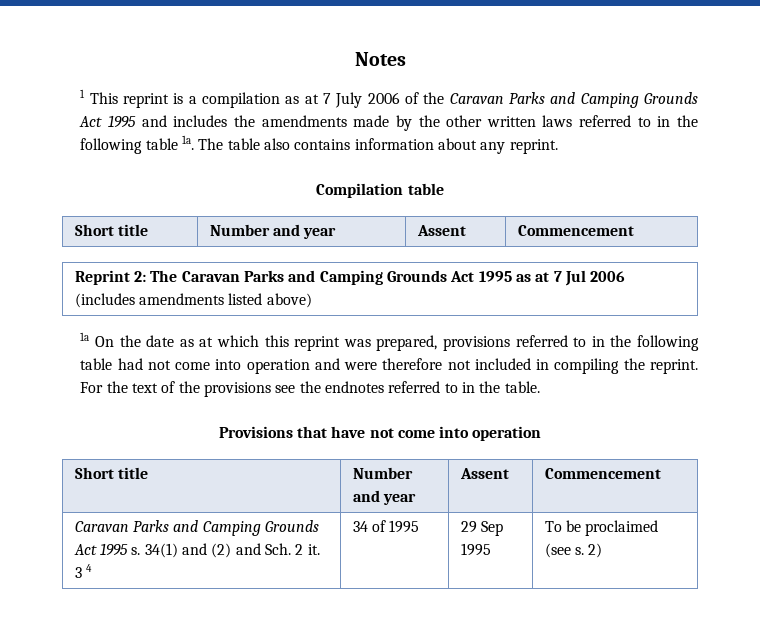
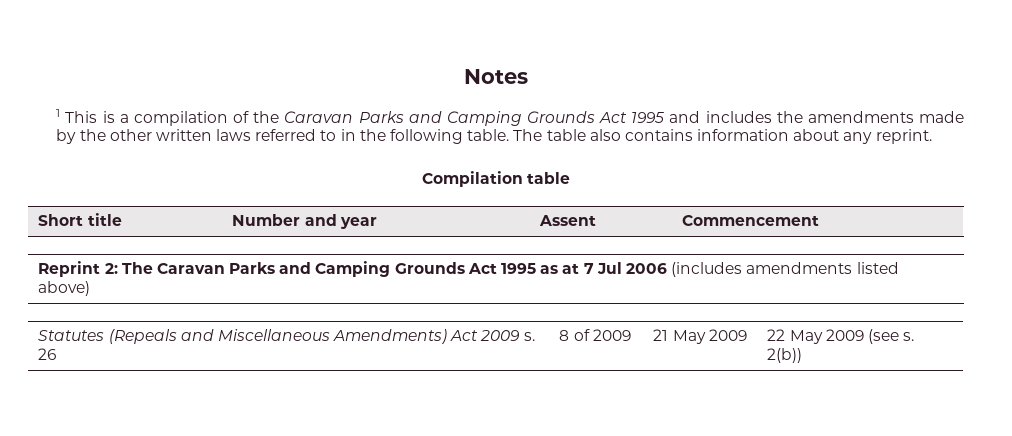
- 1 This reprint is a compilation as at 7 July 2006 of the Caravan Parks and Camping Grounds Act 1995 and includes the amendments made by the other written laws referred to in the following table 1a.
+ 1 This is a compilation of the Caravan Parks and Camping Grounds Act 1995 and includes the amendments made by the other written laws referred to in the following table.
- 1a On the date as at which this reprint was prepared, provisions referred to in the following table had not come into operation and were therefore not included in compiling the reprint. For the text of the provisions see the endnotes referred to in the table.
- Provisions that have not come into operation
- Short title | Number and year | Assent | Commencement
- Caravan Parks and Camping Grounds Act 1995 s. 34(1) and (2) and Sch. 2 it. 3 4 | 34 of 1995 | 29 Sep 1995 | To be proclaimed (see s. 2)
+ Statutes (Repeals and Miscellaneous Amendments) Act 2009 s. 26 | 8 of 2009 | 21 May 2009 | 22 May 2009 (see s. 2(b))

